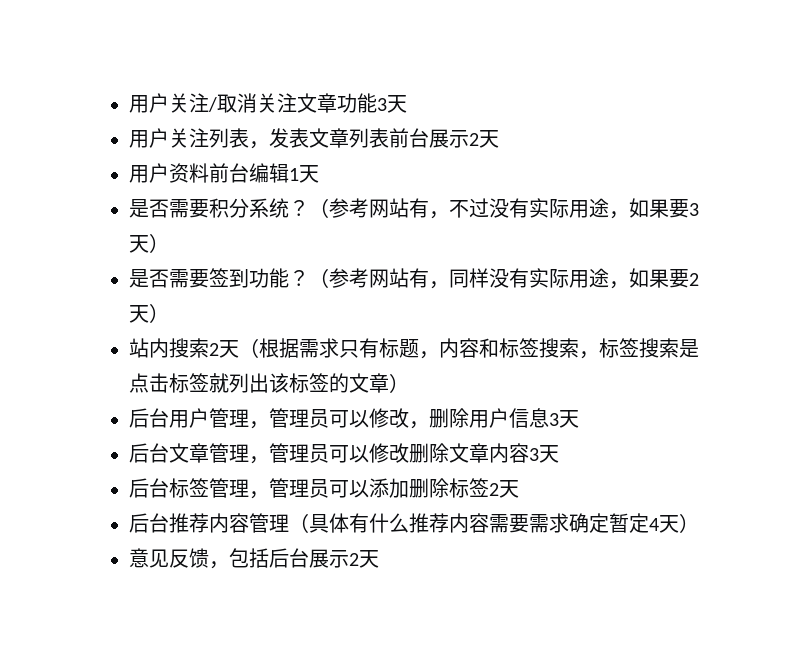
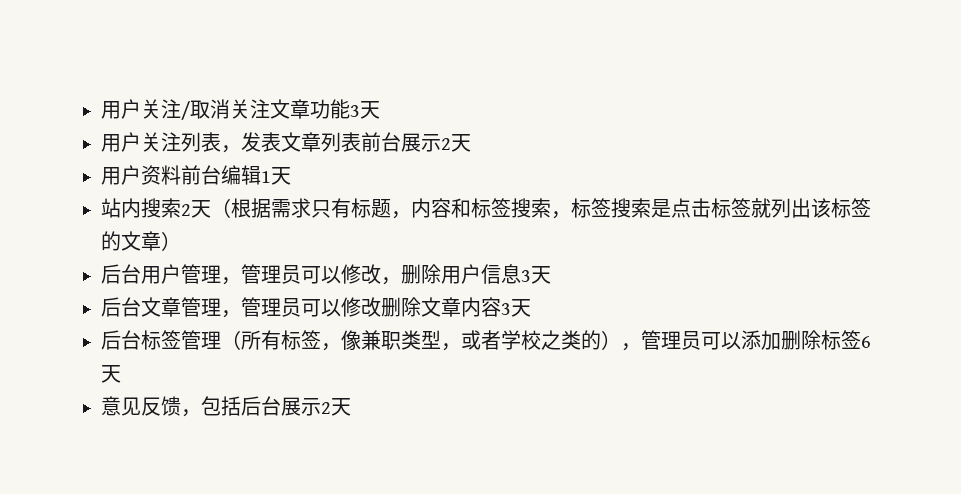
- 是否需要积分系统？（参考网站有，不过没有实际用途，如果要3天）
- 是否需要签到功能？（参考网站有，同样没有实际用途，如果要2天）
- 后台标签管理，管理员可以添加删除标签2天
- 后台推荐内容管理（具体有什么推荐内容需要需求确定暂定4天）
+ 后台标签管理（所有标签，像兼职类型，或者学校之类的），管理员可以添加删除标签6天

